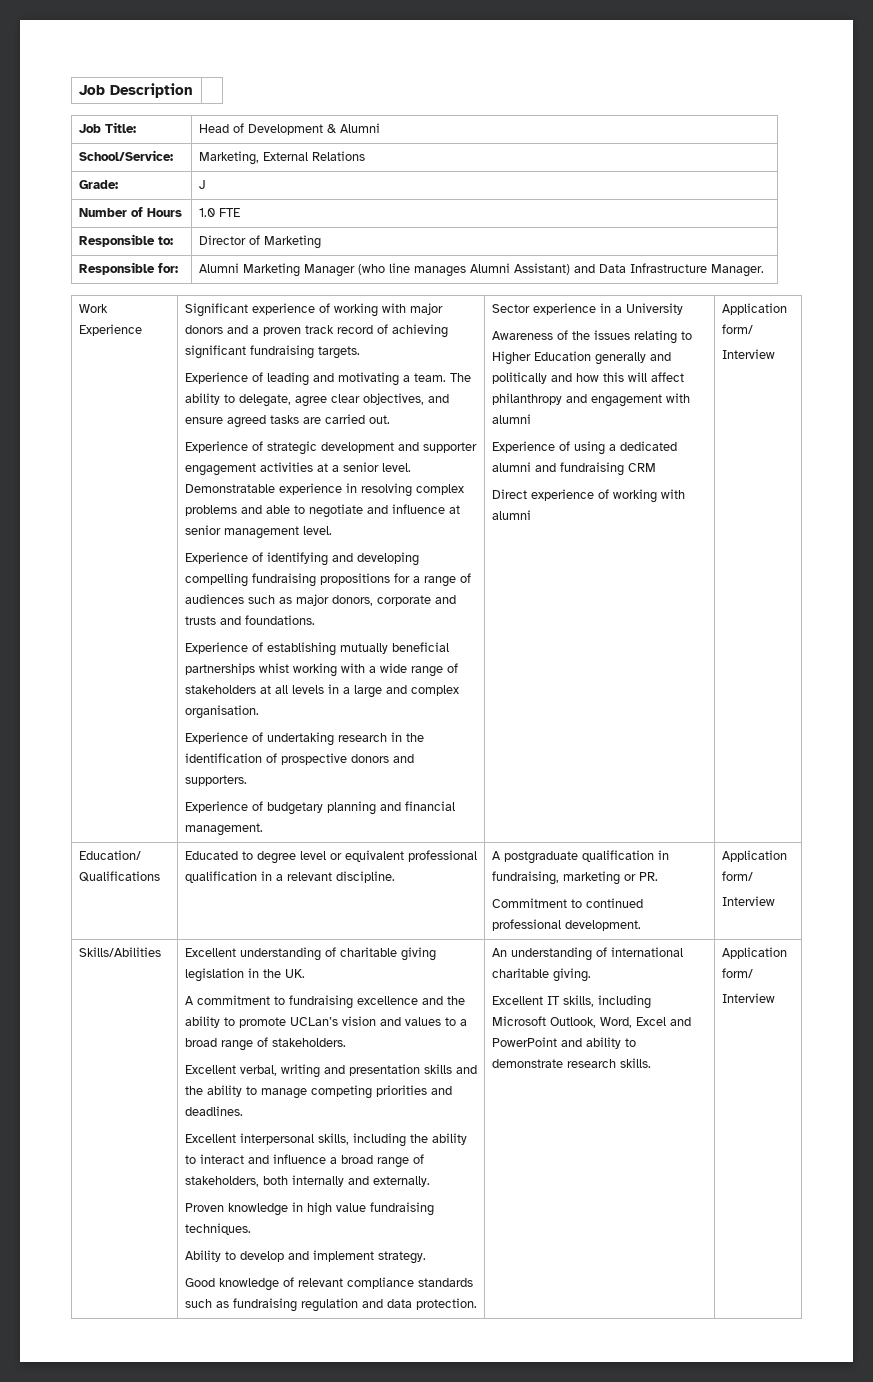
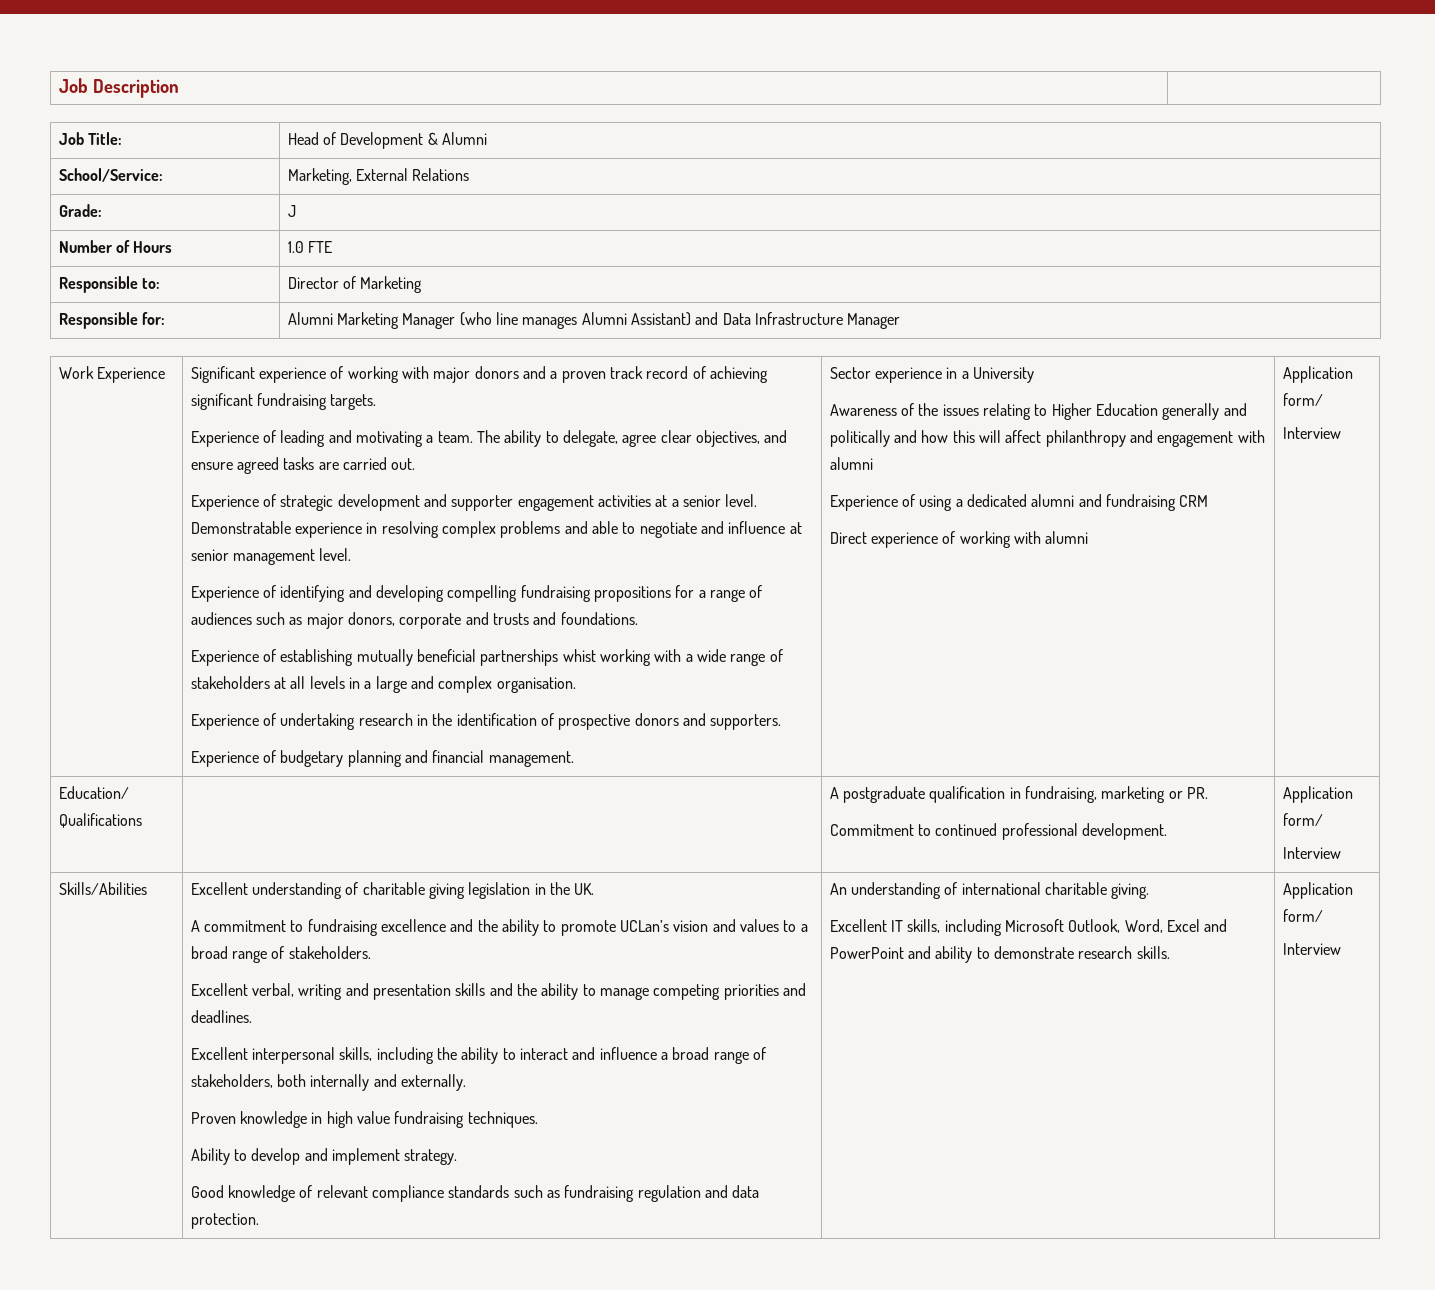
- Responsible for: | Alumni Marketing Manager (who line manages Alumni Assistant) and Data Infrastructure Manager.
+ Responsible for: | Alumni Marketing Manager (who line manages Alumni Assistant) and Data Infrastructure Manager
- Education/ Qualifications | Educated to degree level or equivalent professional qualification in a relevant discipline. | A postgraduate qualification in fundraising, marketing or PR.
+ Education/ Qualifications | | A postgraduate qualification in fundraising, marketing or PR.

